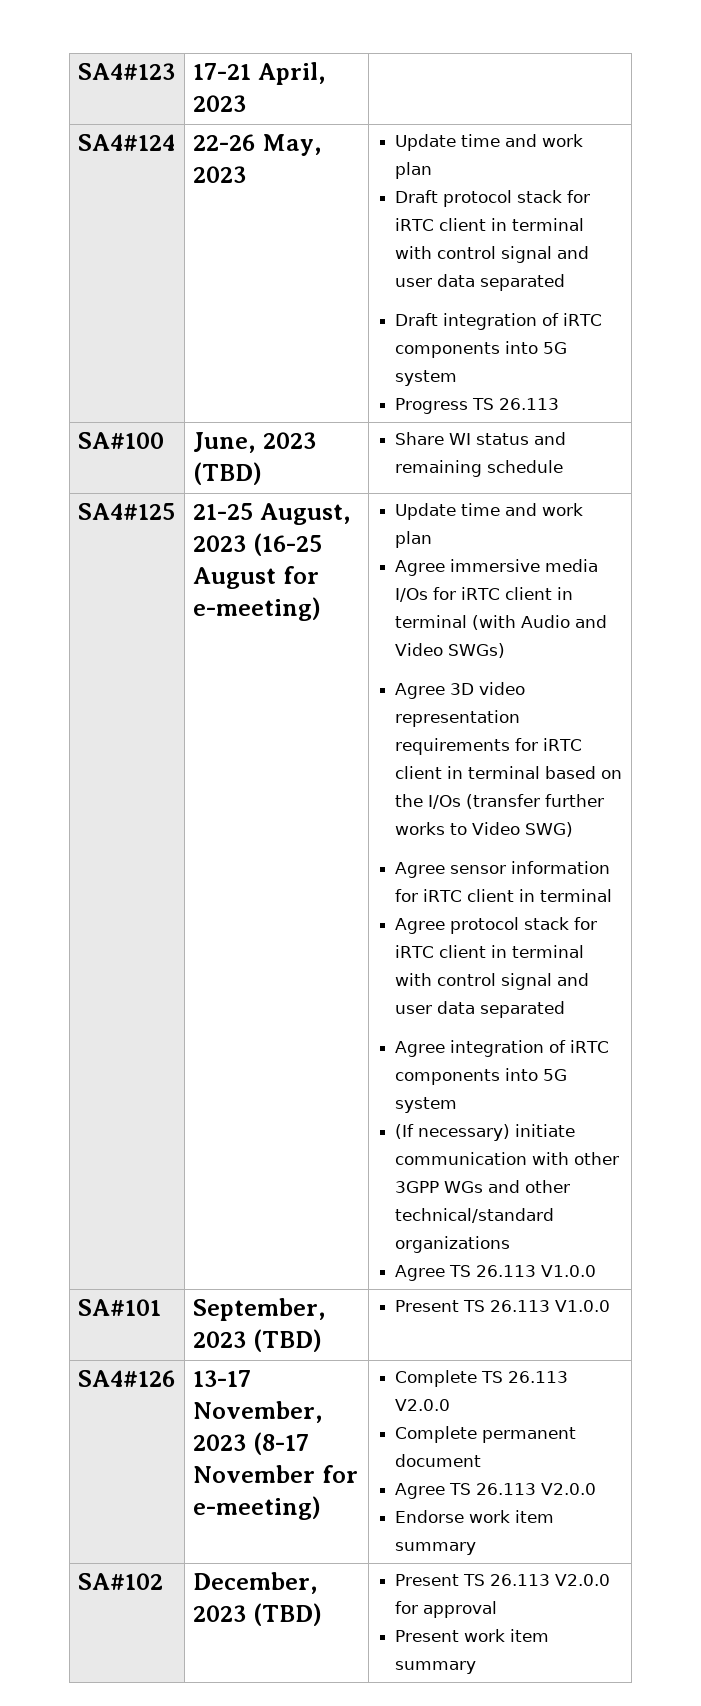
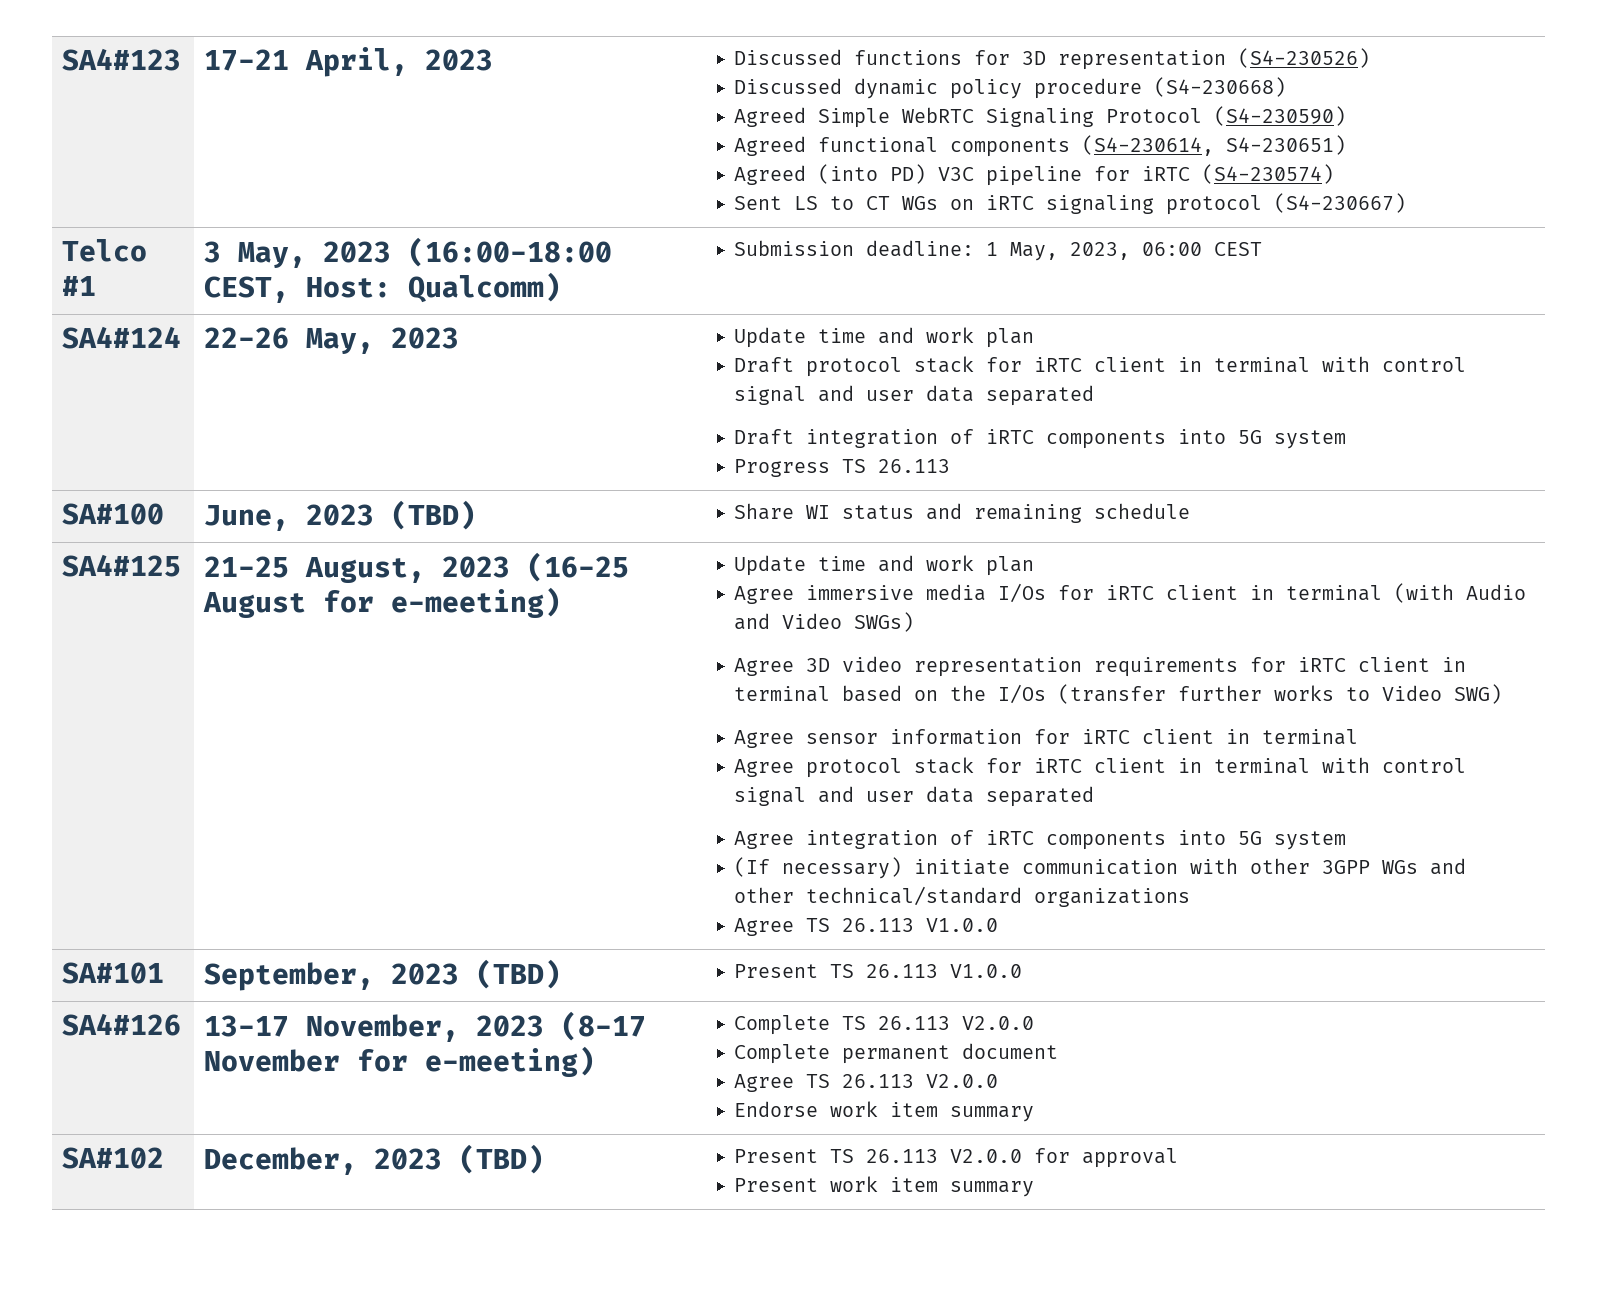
+ Discussed functions for 3D representation (S4-230526)
+ Discussed dynamic policy procedure (S4-230668)
+ Agreed Simple WebRTC Signaling Protocol (S4-230590)
+ Agreed functional components (S4-230614, S4-230651)
+ Agreed (into PD) V3C pipeline for iRTC (S4-230574)
+ Sent LS to CT WGs on iRTC signaling protocol (S4-230667)
+ Telco #1 | 3 May, 2023 (16:00-18:00 CEST, Host: Qualcomm) | Submission deadline: 1 May, 2023, 06:00 CEST

